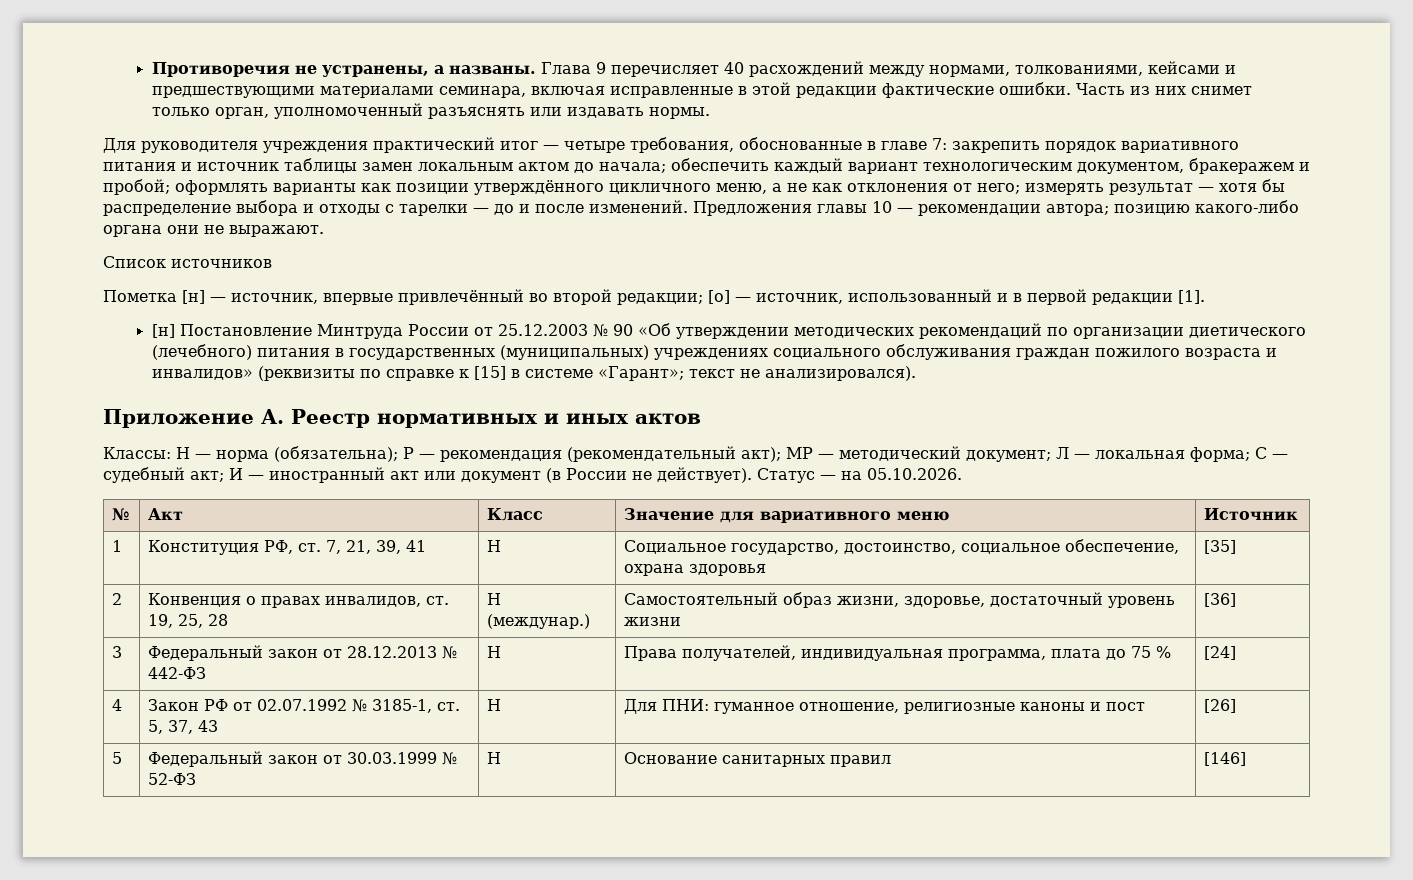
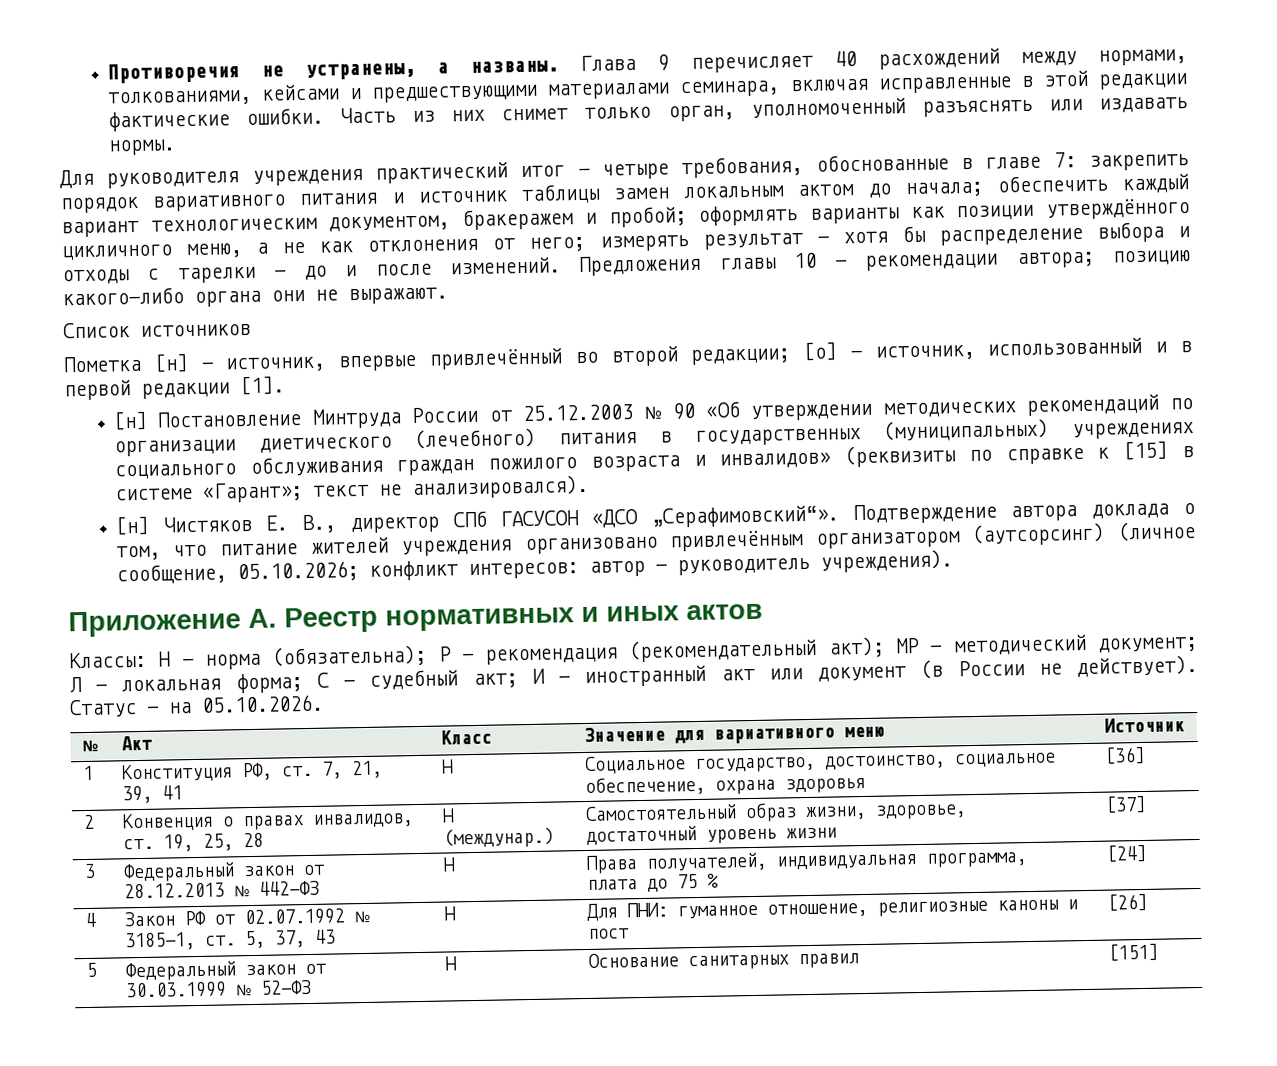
+ [н] Чистяков Е. В., директор СПб ГАСУСОН «ДСО „Серафимовский“». Подтверждение автора доклада о том, что питание жителей учреждения организовано привлечённым организатором (аутсорсинг) (личное сообщение, 05.10.2026; конфликт интересов: автор — руководитель учреждения).
- 1 | Конституция РФ, ст. 7, 21, 39, 41 | Н | Социальное государство, достоинство, социальное обеспечение, охрана здоровья | [35]
+ 1 | Конституция РФ, ст. 7, 21, 39, 41 | Н | Социальное государство, достоинство, социальное обеспечение, охрана здоровья | [36]
- 2 | Конвенция о правах инвалидов, ст. 19, 25, 28 | Н (междунар.) | Самостоятельный образ жизни, здоровье, достаточный уровень жизни | [36]
+ 2 | Конвенция о правах инвалидов, ст. 19, 25, 28 | Н (междунар.) | Самостоятельный образ жизни, здоровье, достаточный уровень жизни | [37]
- 5 | Федеральный закон от 30.03.1999 № 52-ФЗ | Н | Основание санитарных правил | [146]
+ 5 | Федеральный закон от 30.03.1999 № 52-ФЗ | Н | Основание санитарных правил | [151]

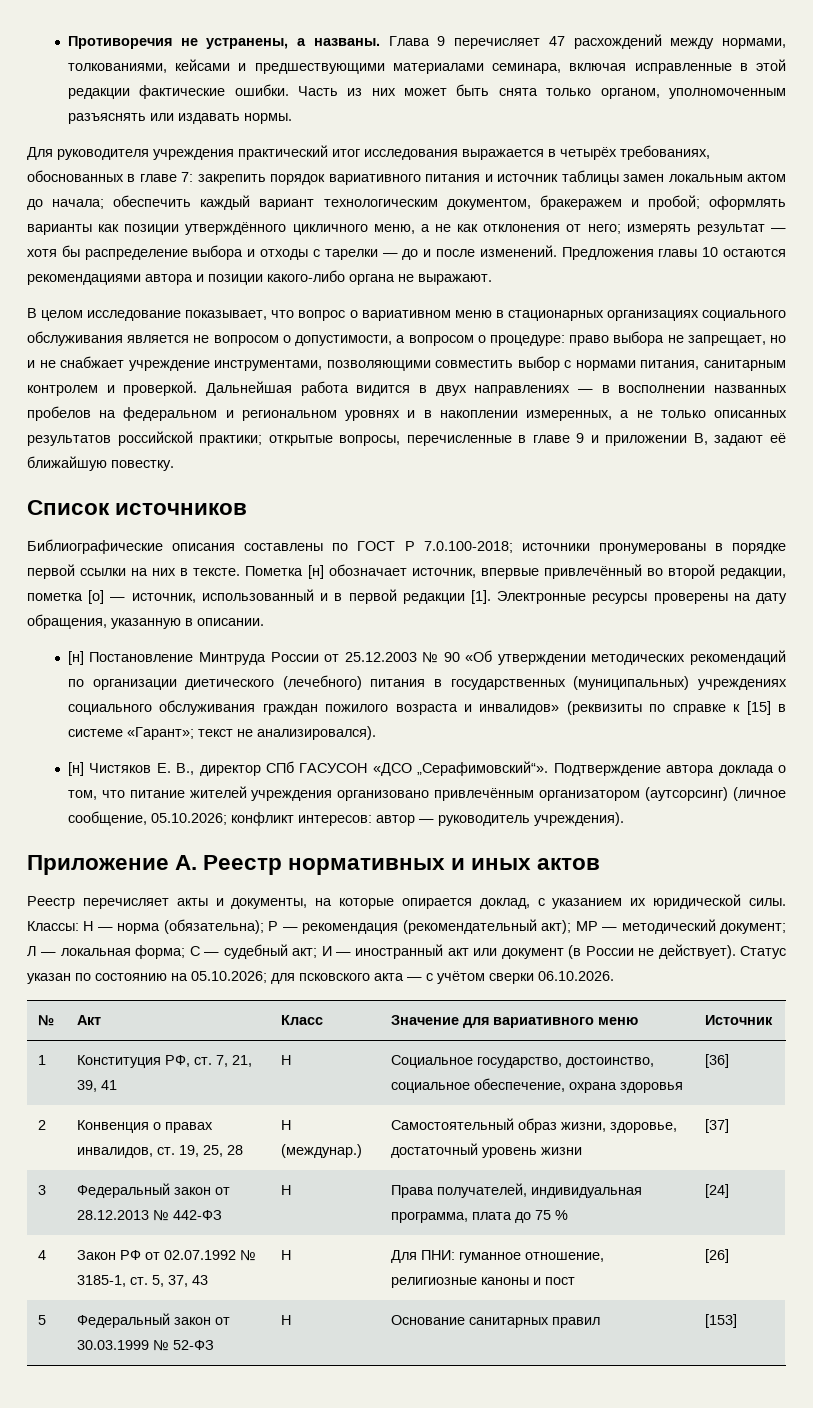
- Глава 9 перечисляет 40 расхождений между нормами, толкованиями, кейсами и предшествующими материалами семинара, включая исправленные в этой редакции фактические ошибки.
+ Глава 9 перечисляет 47 расхождений между нормами, толкованиями, кейсами и предшествующими материалами семинара, включая исправленные в этой редакции фактические ошибки.
- Часть из них снимет только орган, уполномоченный разъяснять или издавать нормы.
+ Часть из них может быть снята только органом, уполномоченным разъяснять или издавать нормы.
- Для руководителя учреждения практический итог — четыре требования, обоснованные в главе 7: закрепить порядок вариативного питания и источник таблицы замен локальным актом до начала; обеспечить каждый вариант технологическим документом, бракеражем и пробой; оформлять варианты как позиции утверждённого цикличного меню, а не как отклонения от него; измерять результат — хотя бы распределение выбора и отходы с тарелки — до и после изменений.
+ Для руководителя учреждения практический итог исследования выражается в четырёх требованиях, обоснованных в главе 7: закрепить порядок вариативного питания и источник таблицы замен локальным актом до начала; обеспечить каждый вариант технологическим документом, бракеражем и пробой; оформлять варианты как позиции утверждённого цикличного меню, а не как отклонения от него; измерять результат — хотя бы распределение выбора и отходы с тарелки — до и после изменений.
- Предложения главы 10 — рекомендации автора; позицию какого-либо органа они не выражают.
+ Предложения главы 10 остаются рекомендациями автора и позиции какого-либо органа не выражают.
+ В целом исследование показывает, что вопрос о вариативном меню в стационарных организациях социального обслуживания является не вопросом о допустимости, а вопросом о процедуре: право выбора не запрещает, но и не снабжает учреждение инструментами, позволяющими совместить выбор с нормами питания, санитарным контролем и проверкой. Дальнейшая работа видится в двух направлениях — в восполнении названных пробелов на федеральном и региональном уровнях и в накоплении измеренных, а не только описанных результатов российской практики; открытые вопросы, перечисленные в главе 9 и приложении В, задают её ближайшую повестку.
  Список источников
- Пометка [н] — источник, впервые привлечённый во второй редакции; [о] — источник, использованный и в первой редакции [1].
+ Библиографические описания составлены по ГОСТ Р 7.0.100-2018; источники пронумерованы в порядке первой ссылки на них в тексте. Пометка [н] обозначает источник, впервые привлечённый во второй редакции, пометка [о] — источник, использованный и в первой редакции [1]. Электронные ресурсы проверены на дату обращения, указанную в описании.
+ Реестр перечисляет акты и документы, на которые опирается доклад, с указанием их юридической силы.
- Статус — на 05.10.2026.
+ Статус указан по состоянию на 05.10.2026; для псковского акта — с учётом сверки 06.10.2026.
- 5 | Федеральный закон от 30.03.1999 № 52-ФЗ | Н | Основание санитарных правил | [151]
+ 5 | Федеральный закон от 30.03.1999 № 52-ФЗ | Н | Основание санитарных правил | [153]

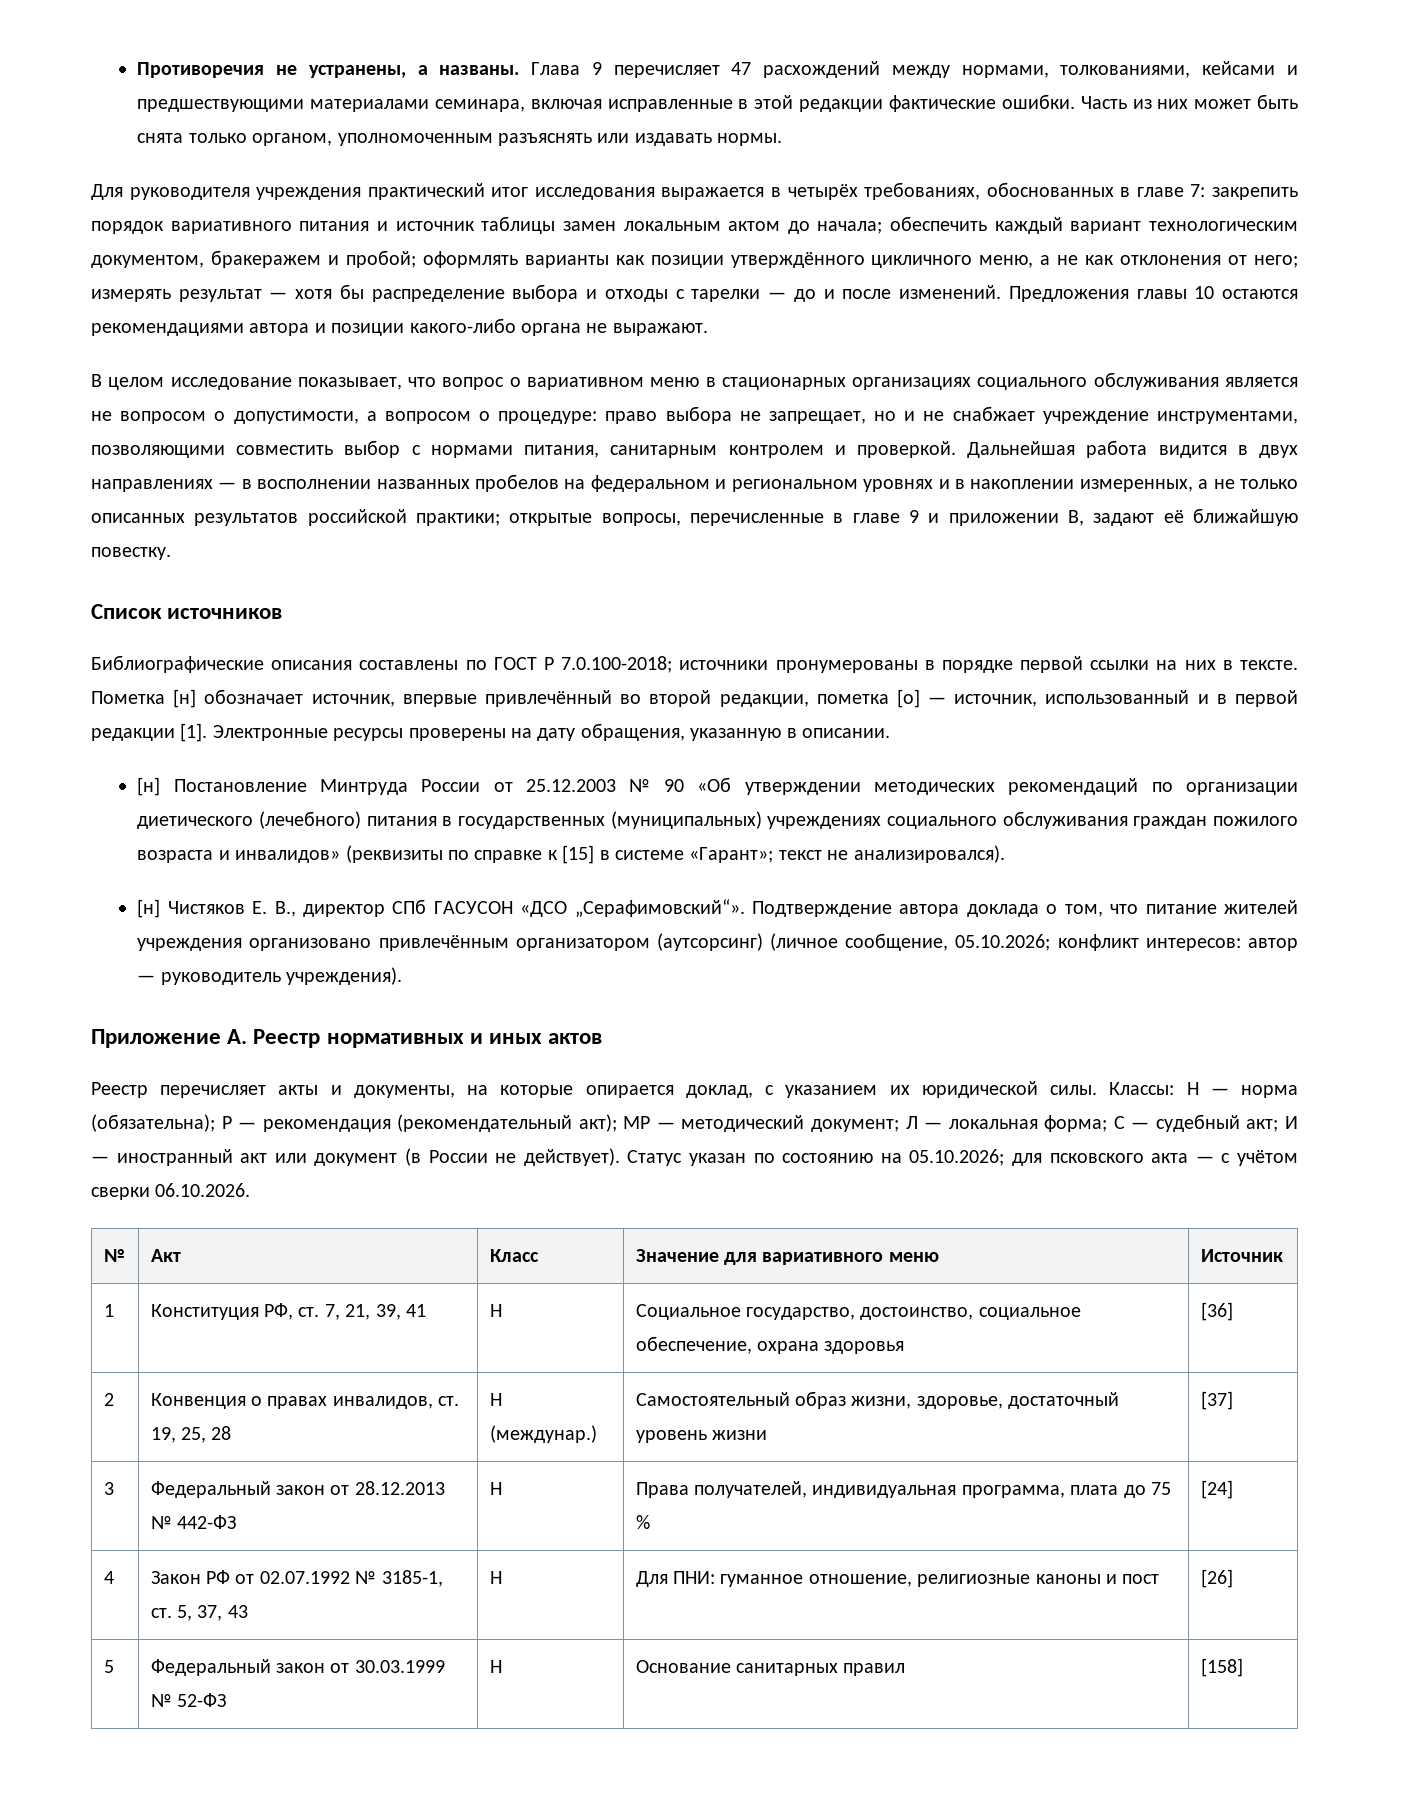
- 5 | Федеральный закон от 30.03.1999 № 52-ФЗ | Н | Основание санитарных правил | [153]
+ 5 | Федеральный закон от 30.03.1999 № 52-ФЗ | Н | Основание санитарных правил | [158]

